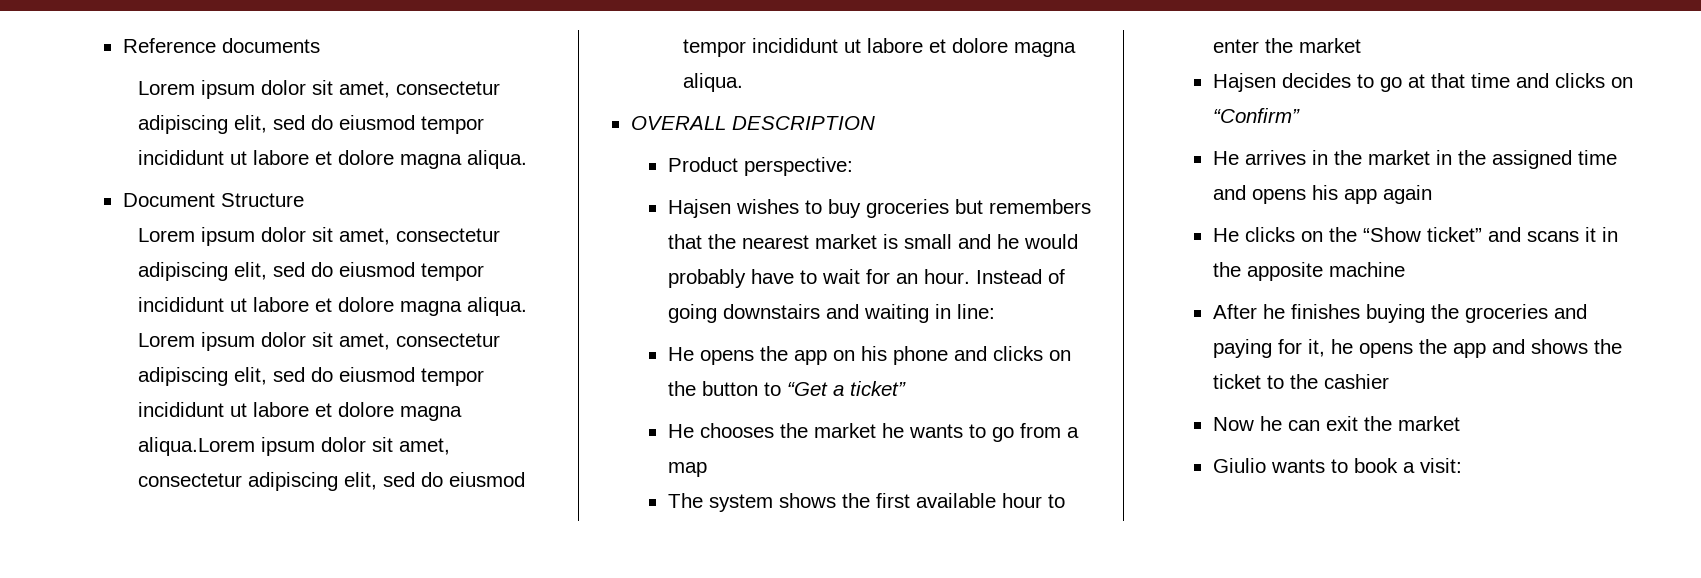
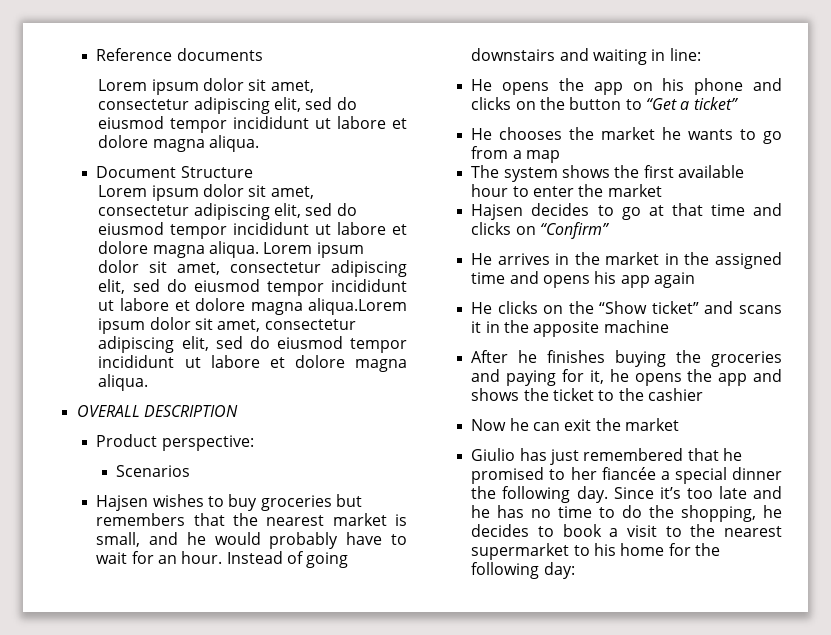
+ Scenarios
- Hajsen wishes to buy groceries but remembers that the nearest market is small and he would probably have to wait for an hour.
+ Hajsen wishes to buy groceries but remembers that the nearest market is small, and he would probably have to wait for an hour.
- Giulio wants to book a visit:
+ Giulio has just remembered that he promised to her fiancée a special dinner the following day. Since it’s too late and he has no time to do the shopping, he decides to book a visit to the nearest supermarket to his home for the following day:

